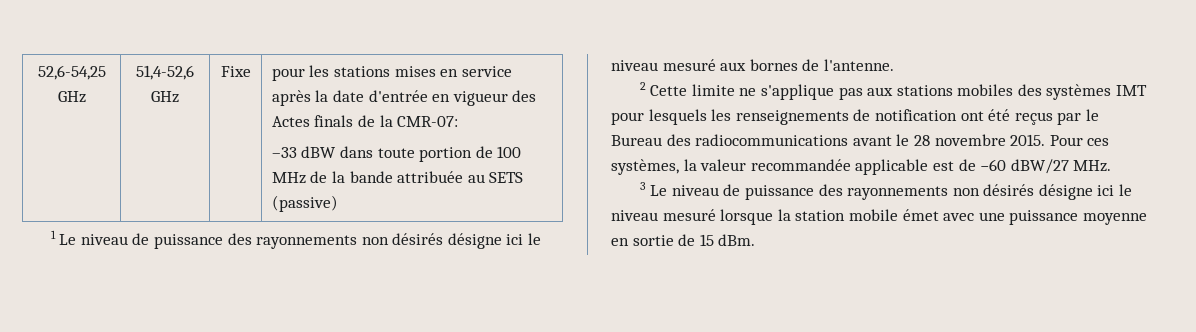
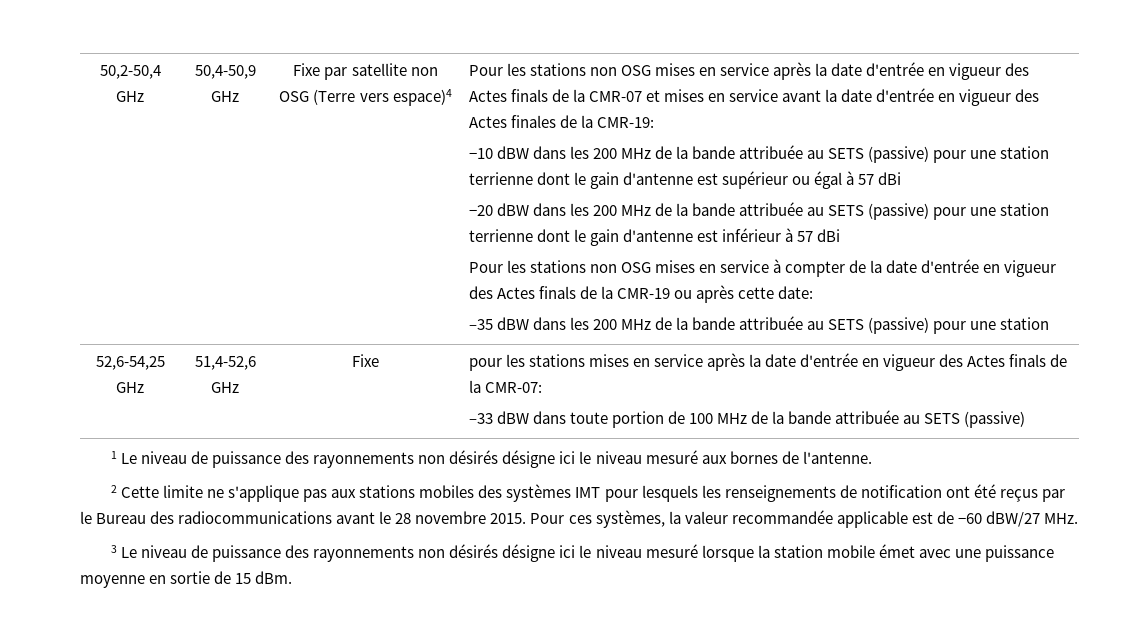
+ 50,2-50,4 GHz | 50,4-50,9 GHz | Fixe par satellite non OSG (Terre vers espace)4 | Pour les stations non OSG mises en service après la date d'entrée en vigueur des Actes finals de la CMR-07 et mises en service avant la date d'entrée en vigueur des Actes finales de la CMR-19:
+ −10 dBW dans les 200 MHz de la bande attribuée au SETS (passive) pour une station terrienne dont le gain d'antenne est supérieur ou égal à 57 dBi
+ −20 dBW dans les 200 MHz de la bande attribuée au SETS (passive) pour une station terrienne dont le gain d'antenne est inférieur à 57 dBi
+ Pour les stations non OSG mises en service à compter de la date d'entrée en vigueur des Actes finals de la CMR-19 ou après cette date:
+ –35 dBW dans les 200 MHz de la bande attribuée au SETS (passive) pour une station

